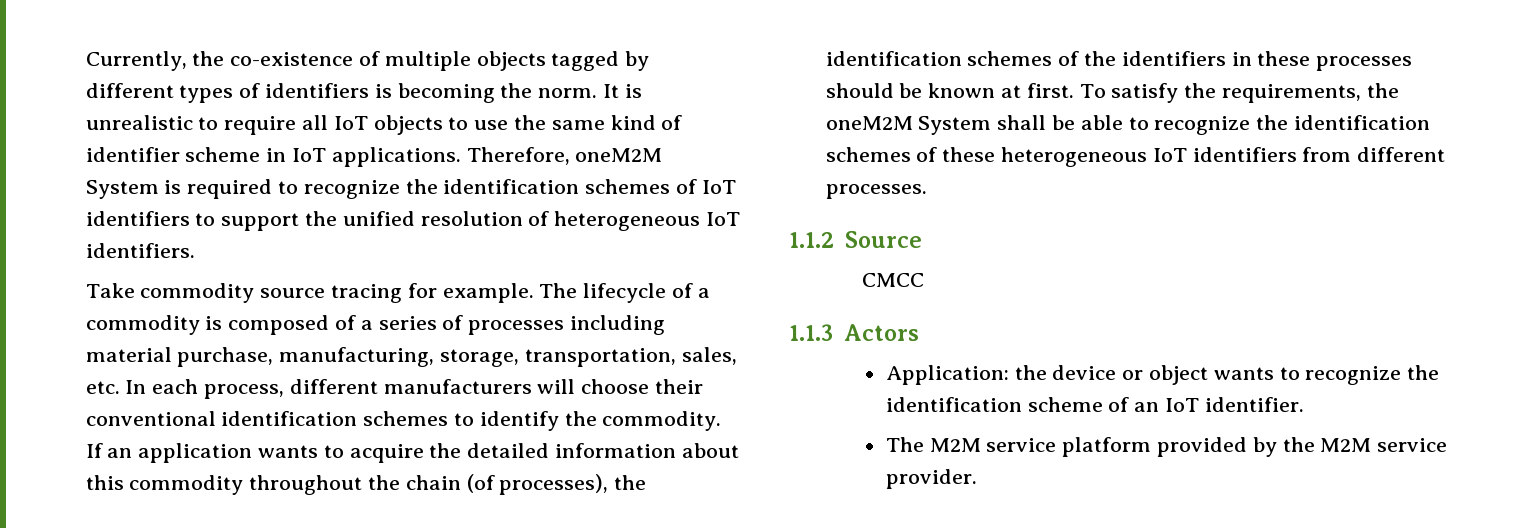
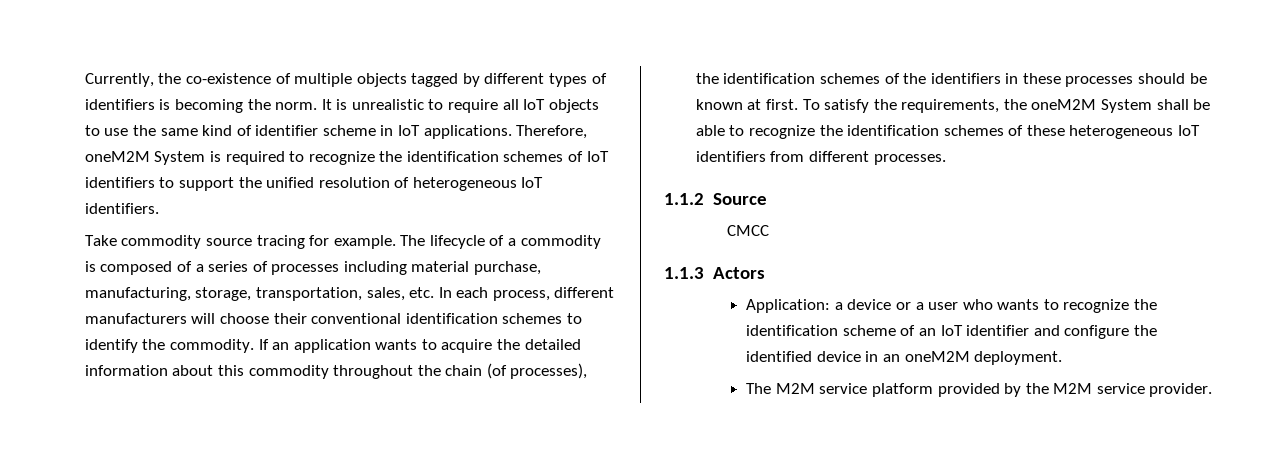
- Application: the device or object wants to recognize the identification scheme of an IoT identifier.
+ Application: a device or a user who wants to recognize the identification scheme of an IoT identifier and configure the identified device in an oneM2M deployment.

